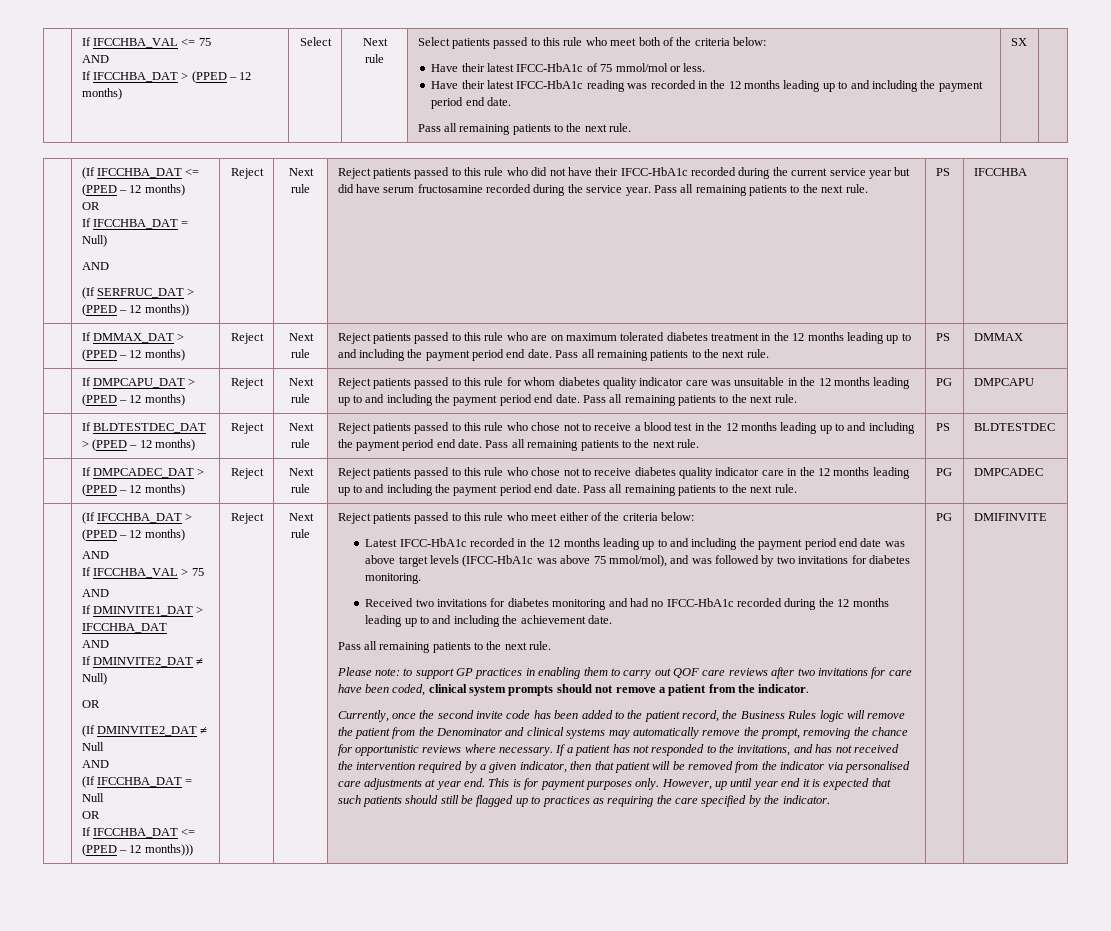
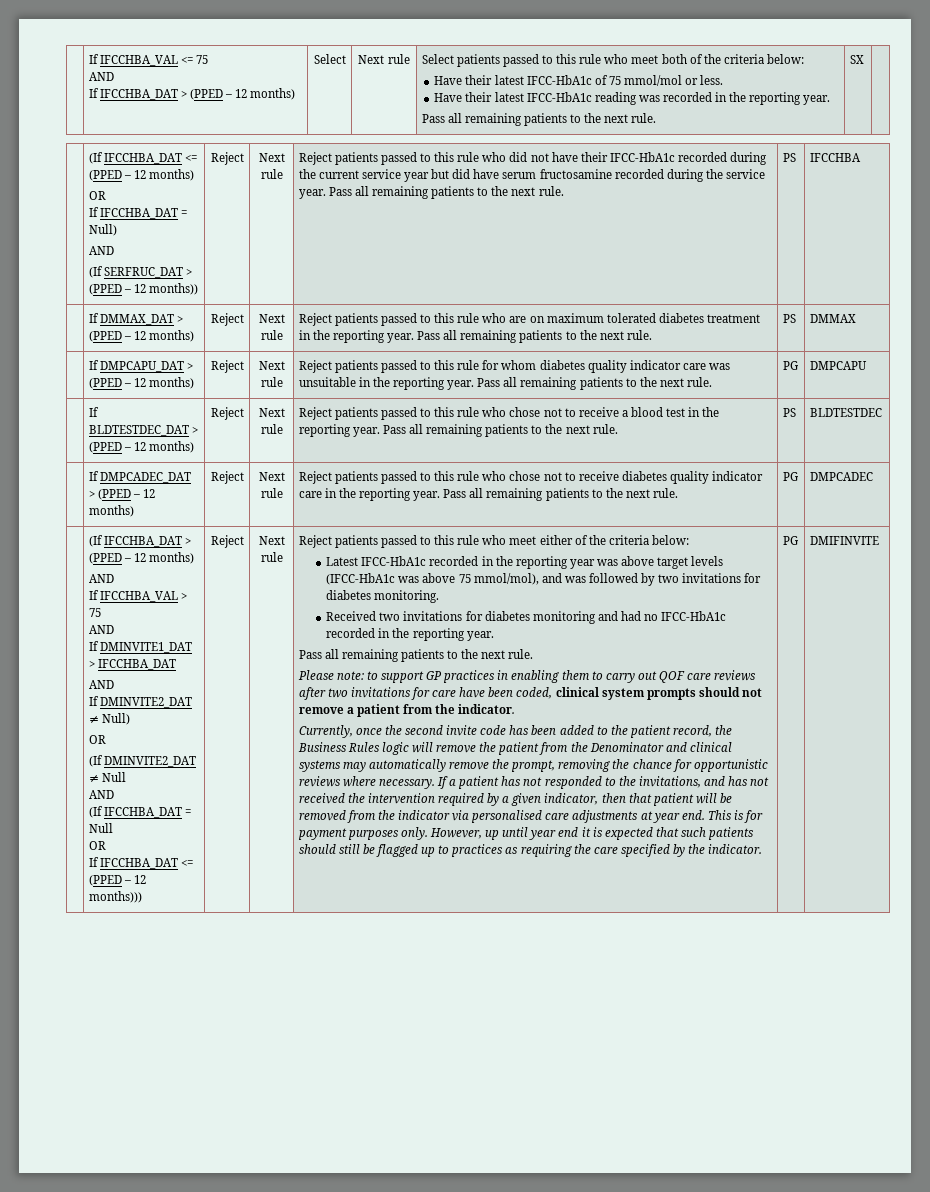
- Have their latest IFCC-HbA1c reading was recorded in the 12 months leading up to and including the payment period end date.
+ Have their latest IFCC-HbA1c reading was recorded in the reporting year.
- Reject patients passed to this rule who are on maximum tolerated diabetes treatment in the 12 months leading up to and including the payment period end date.
+ Reject patients passed to this rule who are on maximum tolerated diabetes treatment in the reporting year.
- Reject patients passed to this rule for whom diabetes quality indicator care was unsuitable in the 12 months leading up to and including the payment period end date.
+ Reject patients passed to this rule for whom diabetes quality indicator care was unsuitable in the reporting year.
- Reject patients passed to this rule who chose not to receive a blood test in the 12 months leading up to and including the payment period end date.
+ Reject patients passed to this rule who chose not to receive a blood test in the reporting year.
- Reject patients passed to this rule who chose not to receive diabetes quality indicator care in the 12 months leading up to and including the payment period end date.
+ Reject patients passed to this rule who chose not to receive diabetes quality indicator care in the reporting year.
- Latest IFCC-HbA1c recorded in the 12 months leading up to and including the payment period end date was above target levels (IFCC-HbA1c was above 75 mmol/mol), and was followed by two invitations for diabetes monitoring.
+ Latest IFCC-HbA1c recorded in the reporting year was above target levels (IFCC-HbA1c was above 75 mmol/mol), and was followed by two invitations for diabetes monitoring.
- Received two invitations for diabetes monitoring and had no IFCC-HbA1c recorded during the 12 months leading up to and including the achievement date.
+ Received two invitations for diabetes monitoring and had no IFCC-HbA1c recorded in the reporting year.

